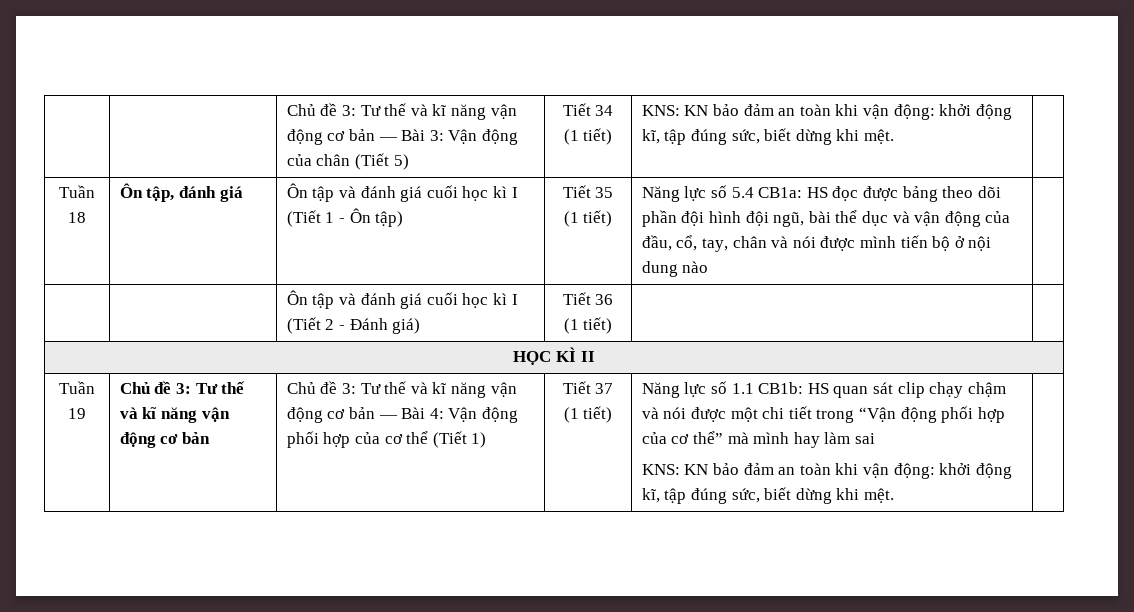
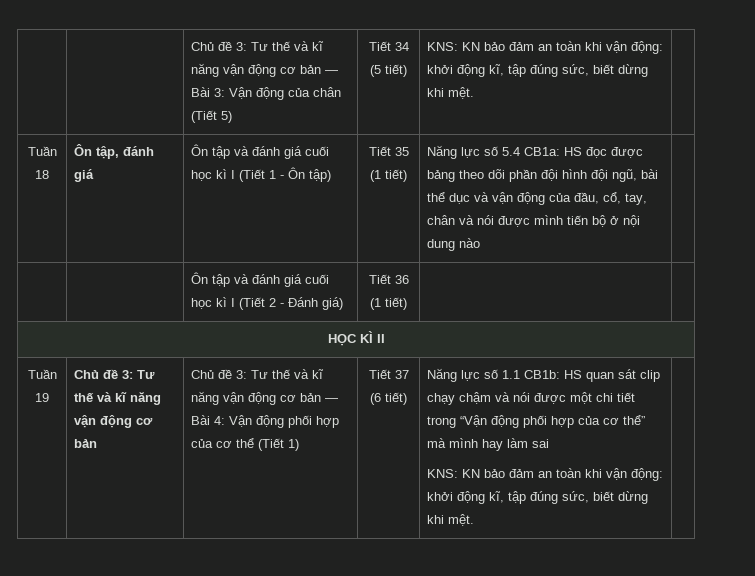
- Tiết 34 (1 tiết)
+ Tiết 34 (5 tiết)
- Tiết 37 (1 tiết)
+ Tiết 37 (6 tiết)

